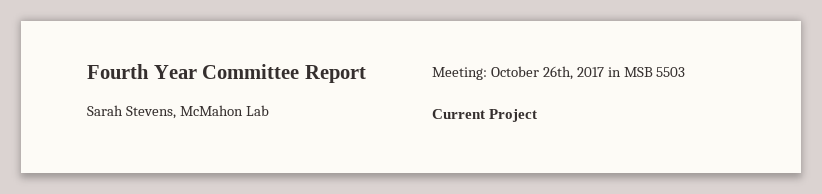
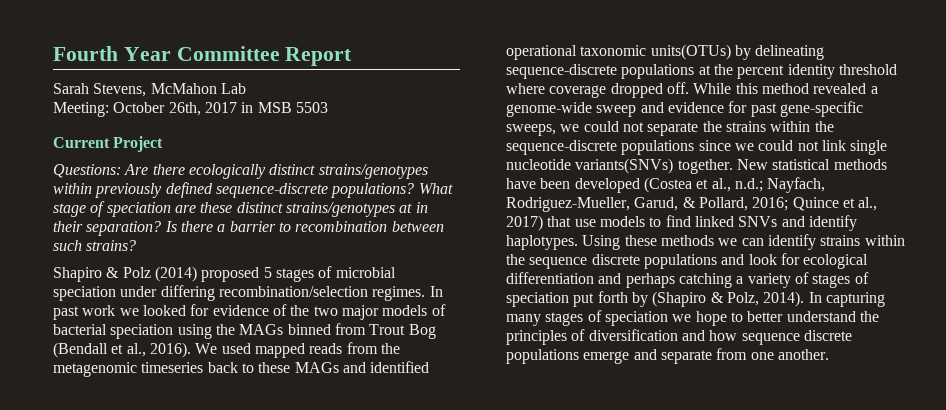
+ Questions: Are there ecologically distinct strains/genotypes within previously defined sequence-discrete populations? What stage of speciation are these distinct strains/genotypes at in their separation? Is there a barrier to recombination between such strains?
+ Shapiro & Polz (2014) proposed 5 stages of microbial speciation under differing recombination/selection regimes. In past work we looked for evidence of the two major models of bacterial speciation using the MAGs binned from Trout Bog (Bendall et al., 2016). We used mapped reads from the metagenomic timeseries back to these MAGs and identified operational taxonomic units(OTUs) by delineating sequence-discrete populations at the percent identity threshold where coverage dropped off. While this method revealed a genome-wide sweep and evidence for past gene-specific sweeps, we could not separate the strains within the sequence-discrete populations since we could not link single nucleotide variants(SNVs) together. New statistical methods have been developed (Costea et al., n.d.; Nayfach, Rodriguez-Mueller, Garud, & Pollard, 2016; Quince et al., 2017) that use models to find linked SNVs and identify haplotypes. Using these methods we can identify strains within the sequence discrete populations and look for ecological differentiation and perhaps catching a variety of stages of speciation put forth by (Shapiro & Polz, 2014). In capturing many stages of speciation we hope to better understand the principles of diversification and how sequence discrete populations emerge and separate from one another.

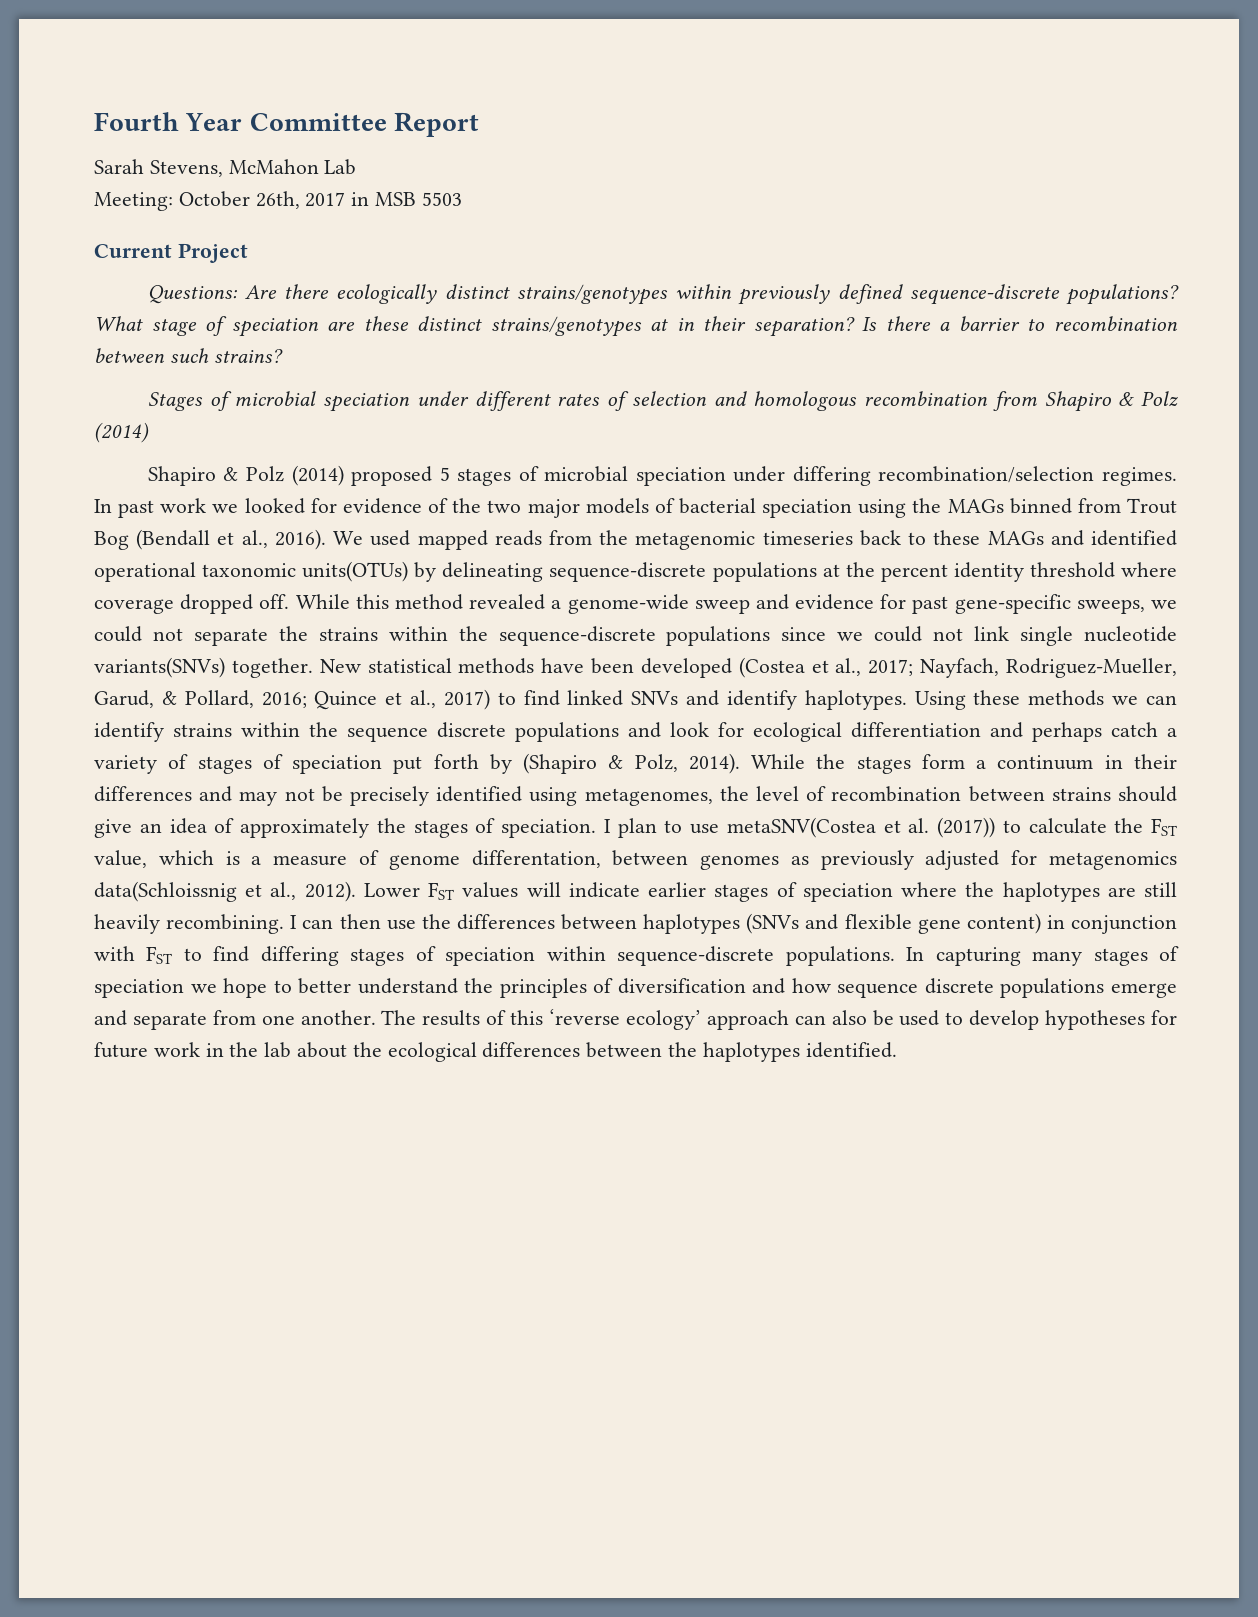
+ Stages of microbial speciation under different rates of selection and homologous recombination from Shapiro & Polz (2014)
- New statistical methods have been developed (Costea et al., n.d.; Nayfach, Rodriguez-Mueller, Garud, & Pollard, 2016; Quince et al., 2017) that use models to find linked SNVs and identify haplotypes.
+ New statistical methods have been developed (Costea et al., 2017; Nayfach, Rodriguez-Mueller, Garud, & Pollard, 2016; Quince et al., 2017) to find linked SNVs and identify haplotypes.
- Using these methods we can identify strains within the sequence discrete populations and look for ecological differentiation and perhaps catching a variety of stages of speciation put forth by (Shapiro & Polz, 2014).
+ Using these methods we can identify strains within the sequence discrete populations and look for ecological differentiation and perhaps catch a variety of stages of speciation put forth by (Shapiro & Polz, 2014).
+ While the stages form a continuum in their differences and may not be precisely identified using metagenomes, the level of recombination between strains should give an idea of approximately the stages of speciation. I plan to use metaSNV(Costea et al. (2017)) to calculate the FST value, which is a measure of genome differentation, between genomes as previously adjusted for metagenomics data(Schloissnig et al., 2012). Lower FST values will indicate earlier stages of speciation where the haplotypes are still heavily recombining. I can then use the differences between haplotypes (SNVs and flexible gene content) in conjunction with FST to find differing stages of speciation within sequence-discrete populations.
+ The results of this ‘reverse ecology’ approach can also be used to develop hypotheses for future work in the lab about the ecological differences between the haplotypes identified.

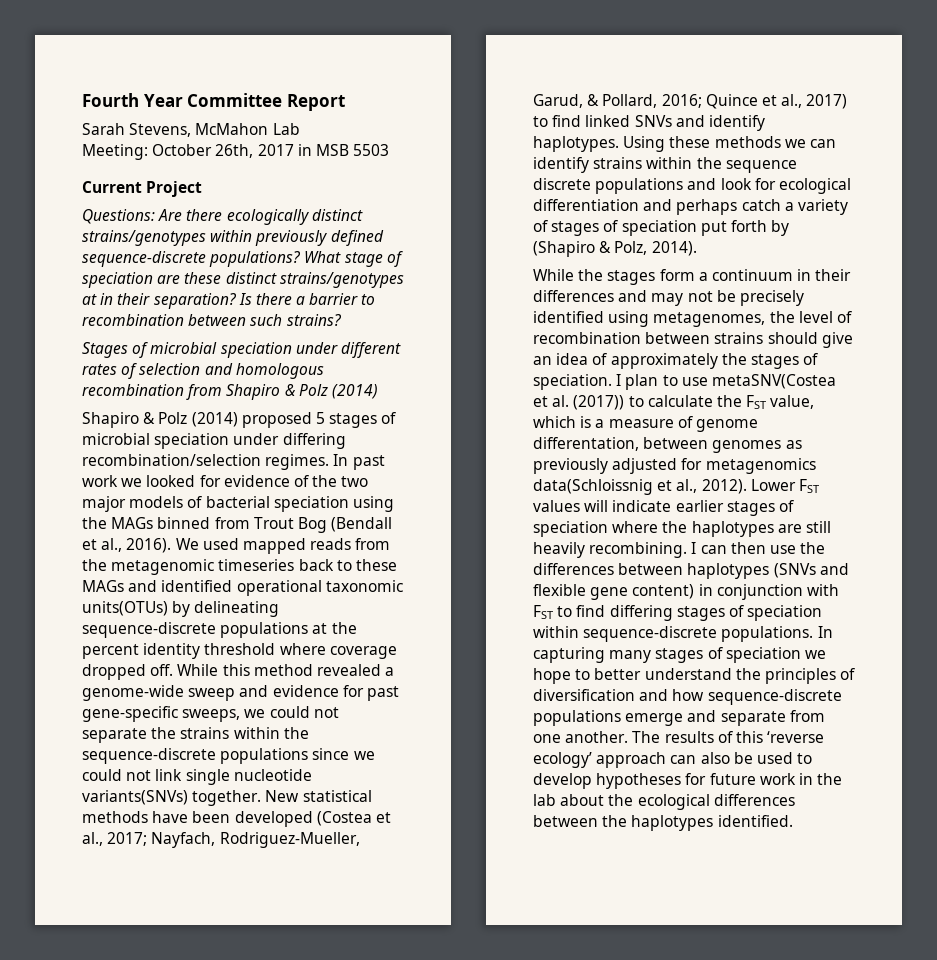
- Using these methods we can identify strains within the sequence discrete populations and look for ecological differentiation and perhaps catch a variety of stages of speciation put forth by (Shapiro & Polz, 2014). While the stages form a continuum in their differences and may not be precisely identified using metagenomes, the level of recombination between strains should give an idea of approximately the stages of speciation.
+ Using these methods we can identify strains within the sequence discrete populations and look for ecological differentiation and perhaps catch a variety of stages of speciation put forth by (Shapiro & Polz, 2014).
+ While the stages form a continuum in their differences and may not be precisely identified using metagenomes, the level of recombination between strains should give an idea of approximately the stages of speciation.
- In capturing many stages of speciation we hope to better understand the principles of diversification and how sequence discrete populations emerge and separate from one another.
+ In capturing many stages of speciation we hope to better understand the principles of diversification and how sequence-discrete populations emerge and separate from one another.

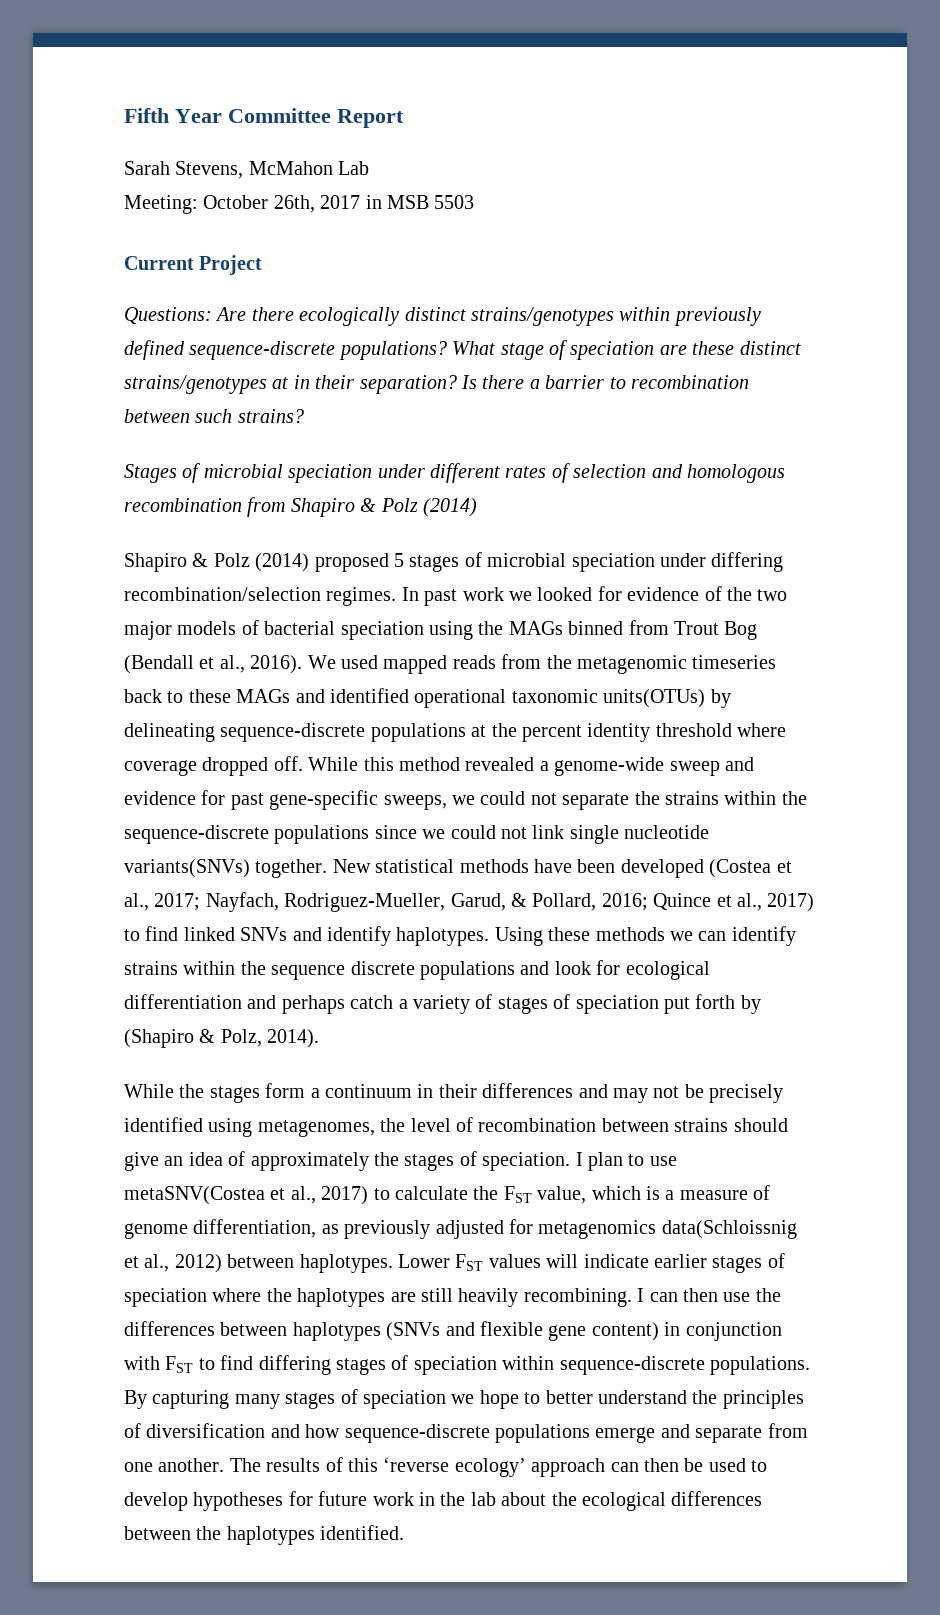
- Fourth Year Committee Report
+ Fifth Year Committee Report
- I plan to use metaSNV(Costea et al. (2017)) to calculate the FST value, which is a measure of genome differentation, between genomes as previously adjusted for metagenomics data(Schloissnig et al., 2012).
+ I plan to use metaSNV(Costea et al., 2017) to calculate the FST value, which is a measure of genome differentiation, as previously adjusted for metagenomics data(Schloissnig et al., 2012) between haplotypes.
- In capturing many stages of speciation we hope to better understand the principles of diversification and how sequence-discrete populations emerge and separate from one another.
+ By capturing many stages of speciation we hope to better understand the principles of diversification and how sequence-discrete populations emerge and separate from one another.
- The results of this ‘reverse ecology’ approach can also be used to develop hypotheses for future work in the lab about the ecological differences between the haplotypes identified.
+ The results of this ‘reverse ecology’ approach can then be used to develop hypotheses for future work in the lab about the ecological differences between the haplotypes identified.

